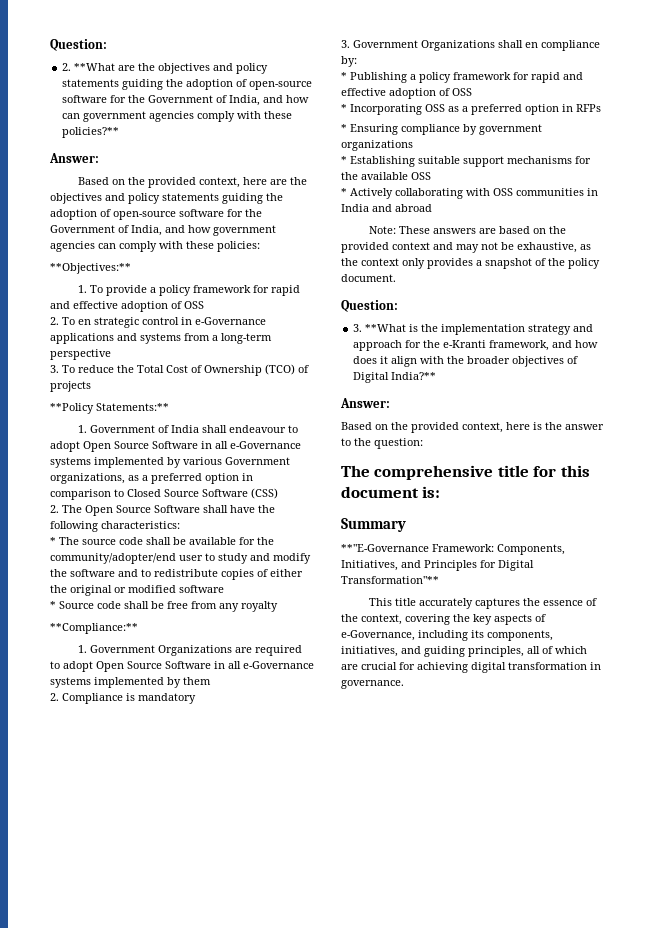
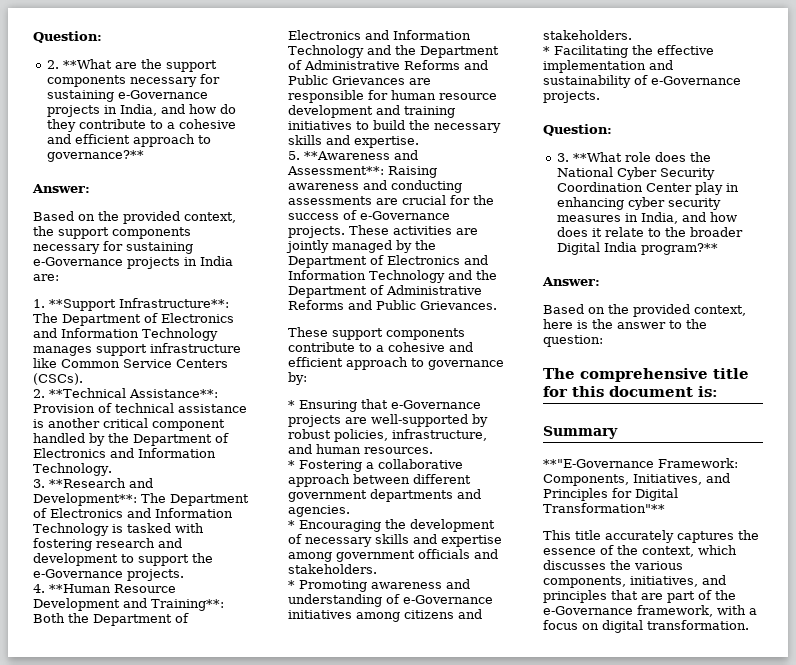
- 2. **What are the objectives and policy statements guiding the adoption of open-source software for the Government of India, and how can government agencies comply with these policies?**
+ 2. **What are the support components necessary for sustaining e-Governance projects in India, and how do they contribute to a cohesive and efficient approach to governance?**
  Answer:
- Based on the provided context, here are the objectives and policy statements guiding the adoption of open-source software for the Government of India, and how government agencies can comply with these policies:
- **Objectives:**
- 1. To provide a policy framework for rapid and effective adoption of OSS
- 2. To en strategic control in e-Governance applications and systems from a long-term perspective
- 3. To reduce the Total Cost of Ownership (TCO) of projects
- **Policy Statements:**
- 1. Government of India shall endeavour to adopt Open Source Software in all e-Governance systems implemented by various Government organizations, as a preferred option in comparison to Closed Source Software (CSS)
- 2. The Open Source Software shall have the following characteristics:
- * The source code shall be available for the community/adopter/end user to study and modify the software and to redistribute copies of either the original or modified software
- * Source code shall be free from any royalty
- **Compliance:**
- 1. Government Organizations are required to adopt Open Source Software in all e-Governance systems implemented by them
- 2. Compliance is mandatory
- 3. Government Organizations shall en compliance by:
- * Publishing a policy framework for rapid and effective adoption of OSS
- * Incorporating OSS as a preferred option in RFPs
- * Ensuring compliance by government organizations
- * Establishing suitable support mechanisms for the available OSS
- * Actively collaborating with OSS communities in India and abroad
- Note: These answers are based on the provided context and may not be exhaustive, as the context only provides a snapshot of the policy document.
+ Based on the provided context, the support components necessary for sustaining e-Governance projects in India are:
+ 1. **Support Infrastructure**: The Department of Electronics and Information Technology manages support infrastructure like Common Service Centers (CSCs).
+ 2. **Technical Assistance**: Provision of technical assistance is another critical component handled by the Department of Electronics and Information Technology.
+ 3. **Research and Development**: The Department of Electronics and Information Technology is tasked with fostering research and development to support the e-Governance projects.
+ 4. **Human Resource Development and Training**: Both the Department of Electronics and Information Technology and the Department of Administrative Reforms and Public Grievances are responsible for human resource development and training initiatives to build the necessary skills and expertise.
+ 5. **Awareness and Assessment**: Raising awareness and conducting assessments are crucial for the success of e-Governance projects. These activities are jointly managed by the Department of Electronics and Information Technology and the Department of Administrative Reforms and Public Grievances.
+ These support components contribute to a cohesive and efficient approach to governance by:
+ * Ensuring that e-Governance projects are well-supported by robust policies, infrastructure, and human resources.
+ * Fostering a collaborative approach between different government departments and agencies.
+ * Encouraging the development of necessary skills and expertise among government officials and stakeholders.
+ * Promoting awareness and understanding of e-Governance initiatives among citizens and stakeholders.
+ * Facilitating the effective implementation and sustainability of e-Governance projects.
  Question:
- 3. **What is the implementation strategy and approach for the e-Kranti framework, and how does it align with the broader objectives of Digital India?**
+ 3. **What role does the National Cyber Security Coordination Center play in enhancing cyber security measures in India, and how does it relate to the broader Digital India program?**
- This title accurately captures the essence of the context, covering the key aspects of e-Governance, including its components, initiatives, and guiding principles, all of which are crucial for achieving digital transformation in governance.
+ This title accurately captures the essence of the context, which discusses the various components, initiatives, and principles that are part of the e-Governance framework, with a focus on digital transformation.

